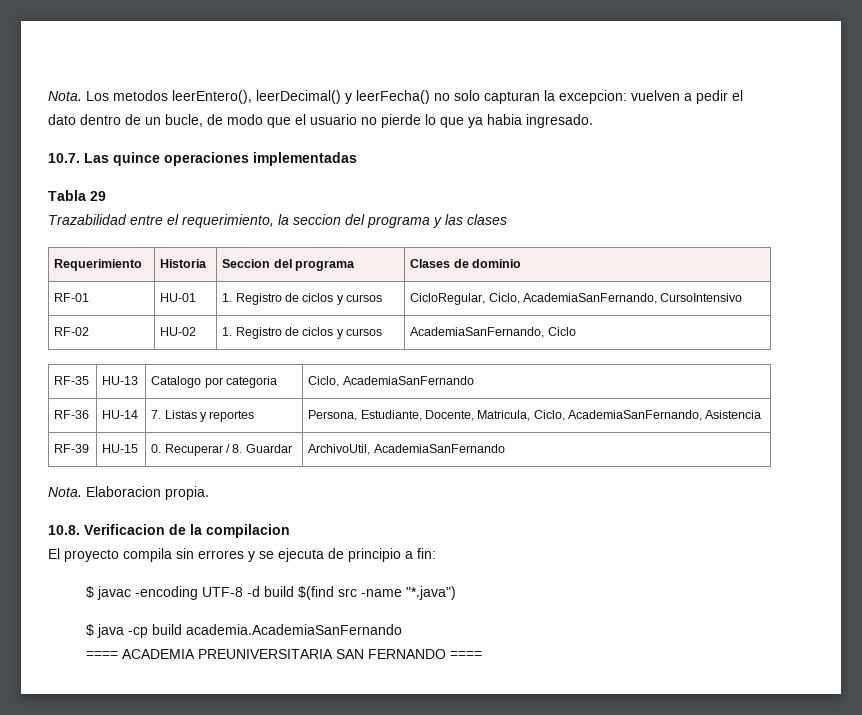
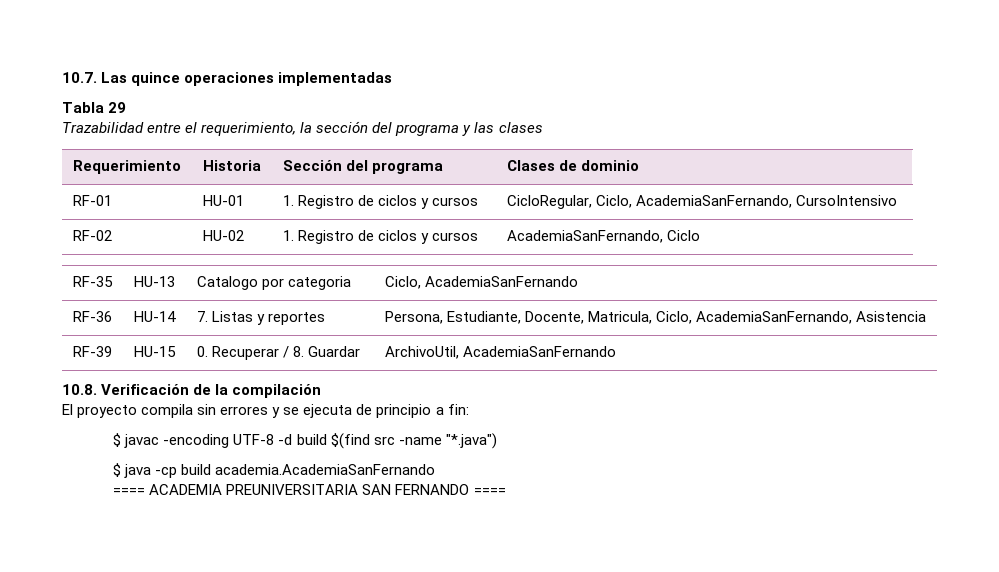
- Nota. Los metodos leerEntero(), leerDecimal() y leerFecha() no solo capturan la excepcion: vuelven a pedir el dato dentro de un bucle, de modo que el usuario no pierde lo que ya habia ingresado.
- Trazabilidad entre el requerimiento, la seccion del programa y las clases
+ Trazabilidad entre el requerimiento, la sección del programa y las clases
- Requerimiento | Historia | Seccion del programa | Clases de dominio
+ Requerimiento | Historia | Sección del programa | Clases de dominio
- Nota. Elaboracion propia.
- 10.8. Verificacion de la compilacion
+ 10.8. Verificación de la compilación

